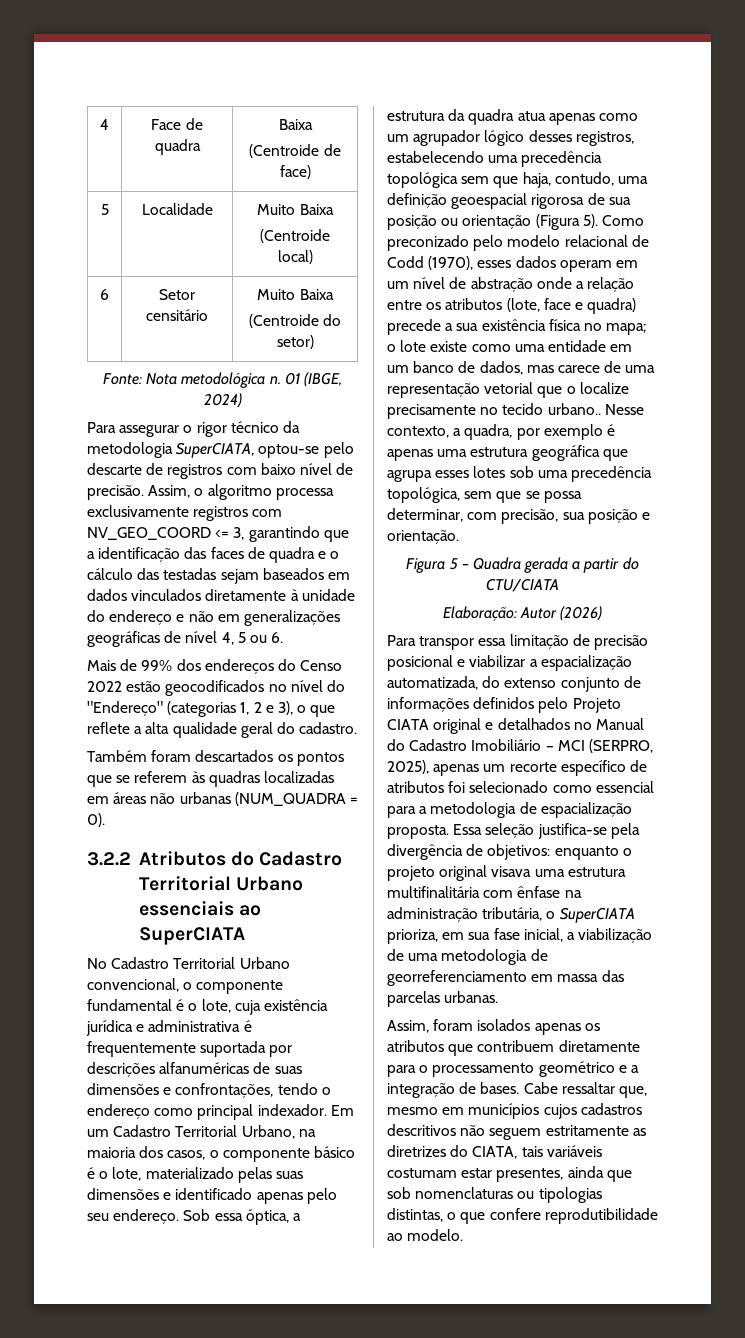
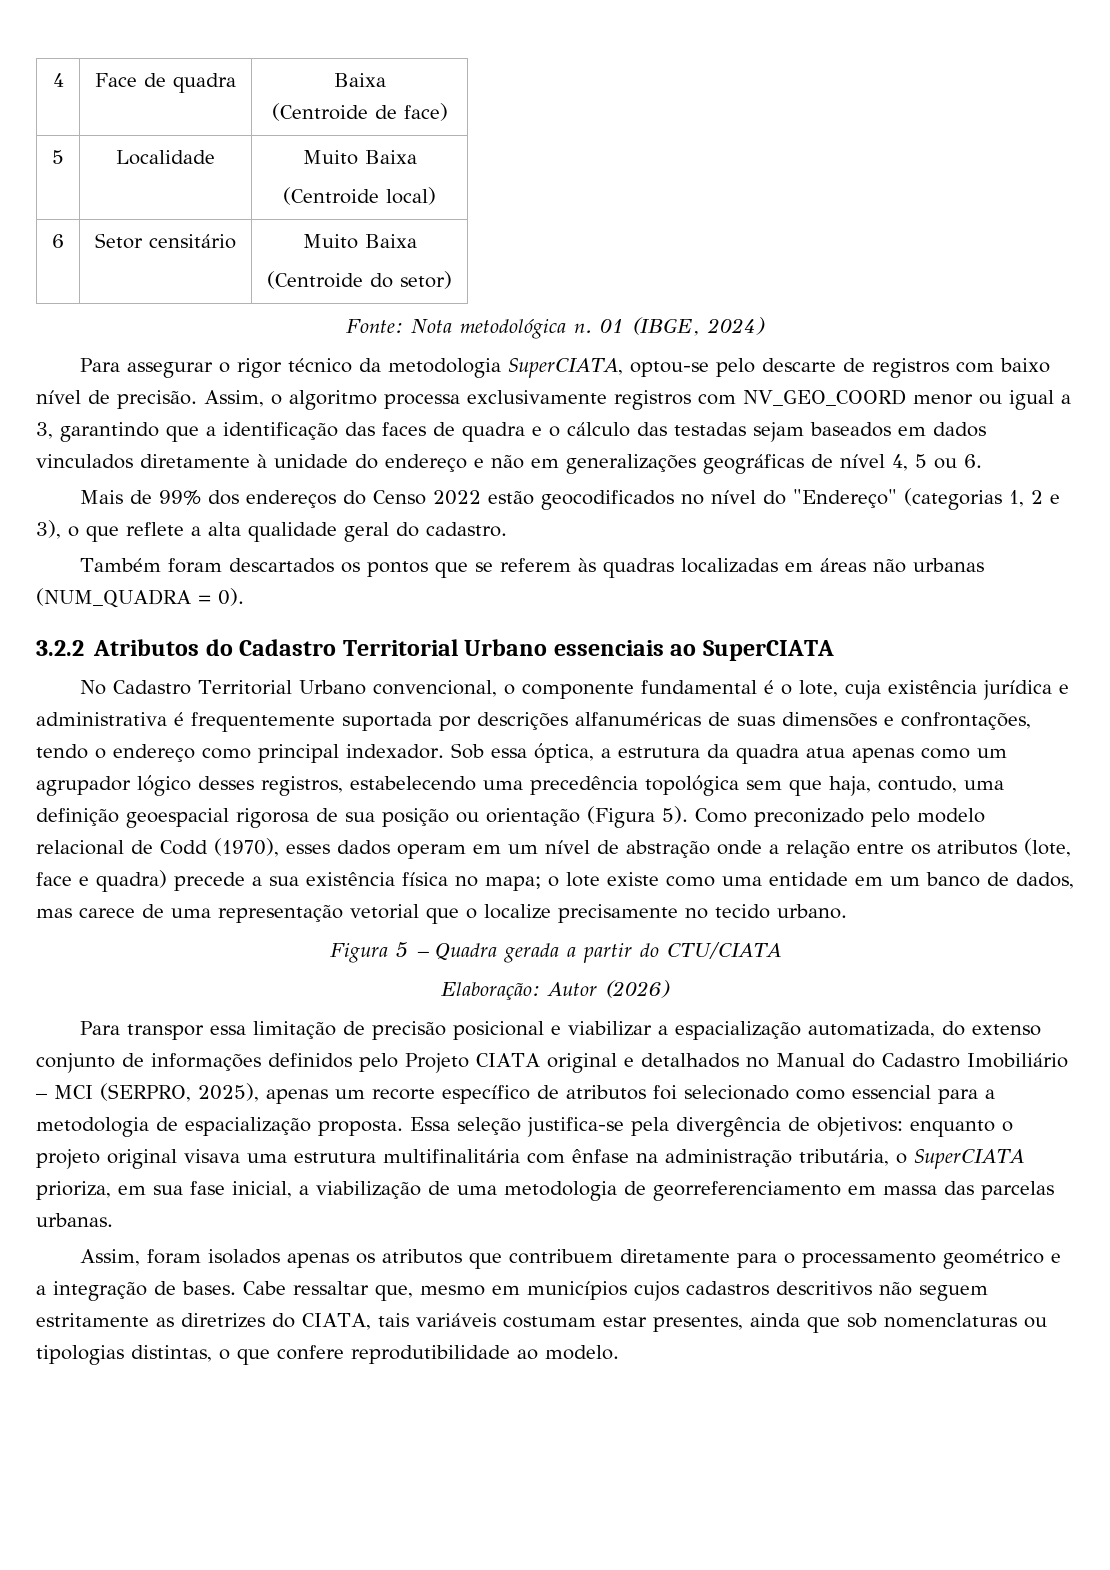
- Assim, o algoritmo processa exclusivamente registros com NV_GEO_COORD <= 3, garantindo que a identificação das faces de quadra e o cálculo das testadas sejam baseados em dados vinculados diretamente à unidade do endereço e não em generalizações geográficas de nível 4, 5 ou 6.
+ Assim, o algoritmo processa exclusivamente registros com NV_GEO_COORD menor ou igual a 3, garantindo que a identificação das faces de quadra e o cálculo das testadas sejam baseados em dados vinculados diretamente à unidade do endereço e não em generalizações geográficas de nível 4, 5 ou 6.
- Em um Cadastro Territorial Urbano, na maioria dos casos, o componente básico é o lote, materializado pelas suas dimensões e identificado apenas pelo seu endereço.
- Como preconizado pelo modelo relacional de Codd (1970), esses dados operam em um nível de abstração onde a relação entre os atributos (lote, face e quadra) precede a sua existência física no mapa; o lote existe como uma entidade em um banco de dados, mas carece de uma representação vetorial que o localize precisamente no tecido urbano.. Nesse contexto, a quadra, por exemplo é apenas uma estrutura geográfica que agrupa esses lotes sob uma precedência topológica, sem que se possa determinar, com precisão, sua posição e orientação.
+ Como preconizado pelo modelo relacional de Codd (1970), esses dados operam em um nível de abstração onde a relação entre os atributos (lote, face e quadra) precede a sua existência física no mapa; o lote existe como uma entidade em um banco de dados, mas carece de uma representação vetorial que o localize precisamente no tecido urbano.

